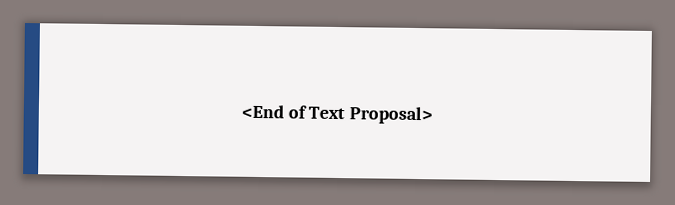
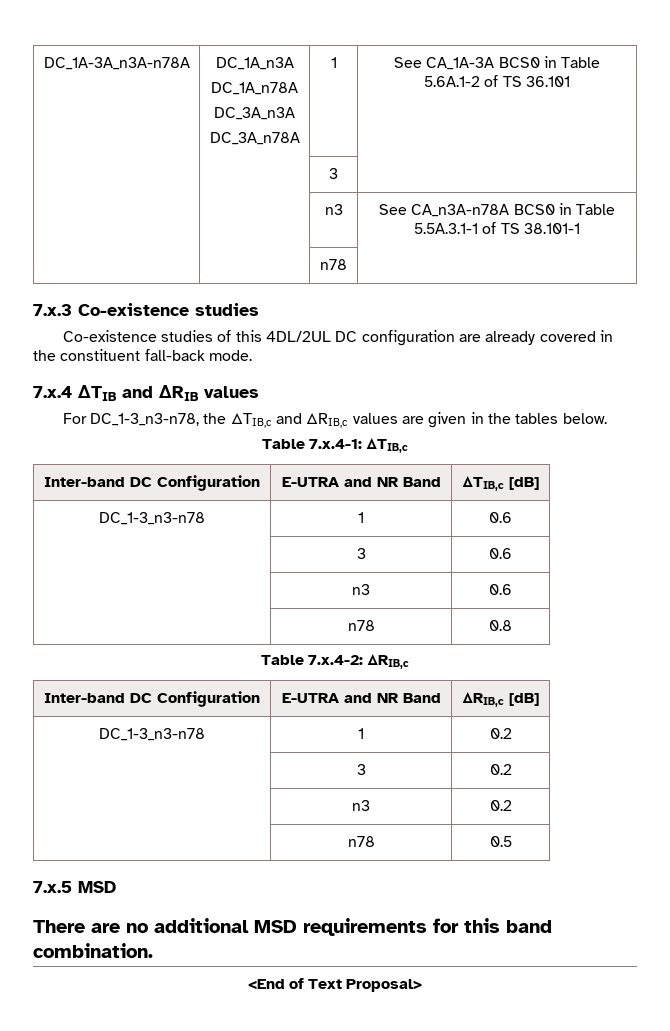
+ DC_1A-3A_n3A-n78A | DC_1A_n3A
+ DC_1A_n78A
+ DC_3A_n3A
+ DC_3A_n78A | 1 | See CA_1A-3A BCS0 in Table 5.6A.1-2 of TS 36.101
+ | | 3 |
+ | | n3 | See CA_n3A-n78A BCS0 in Table 5.5A.3.1-1 of TS 38.101-1
+ | | n78 |
+ 7.x.3 Co-existence studies
+ Co-existence studies of this 4DL/2UL DC configuration are already covered in the constituent fall-back mode.
+ 7.x.4 ∆TIB and ∆RIB values
+ For DC_1-3_n3-n78, the ΔTIB,c and ΔRIB,c values are given in the tables below.
+ Table 7.x.4-1: ΔTIB,c
+ Inter-band DC Configuration | E-UTRA and NR Band | ΔTIB,c [dB]
+ DC_1-3_n3-n78 | 1 | 0.6
+ | 3 | 0.6
+ | n3 | 0.6
+ | n78 | 0.8
+ Table 7.x.4-2: ΔRIB,c
+ Inter-band DC Configuration | E-UTRA and NR Band | ΔRIB,c [dB]
+ DC_1-3_n3-n78 | 1 | 0.2
+ | 3 | 0.2
+ | n3 | 0.2
+ | n78 | 0.5
+ 7.x.5 MSD
+ There are no additional MSD requirements for this band combination.

